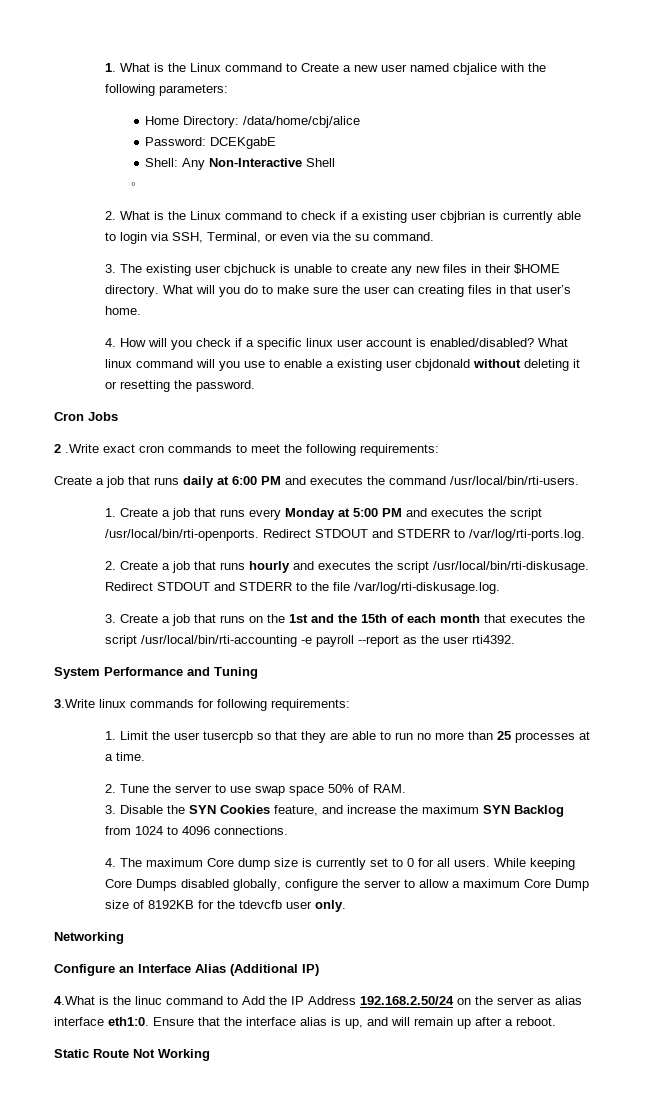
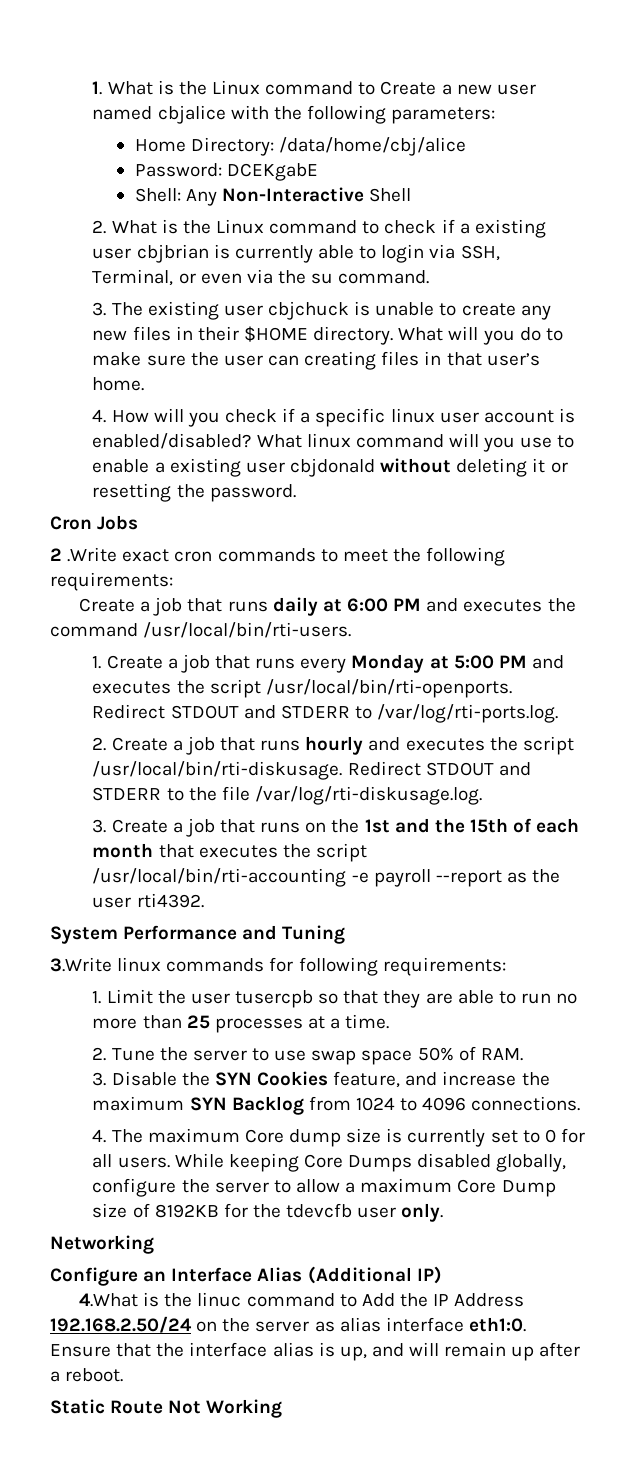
- ◦

